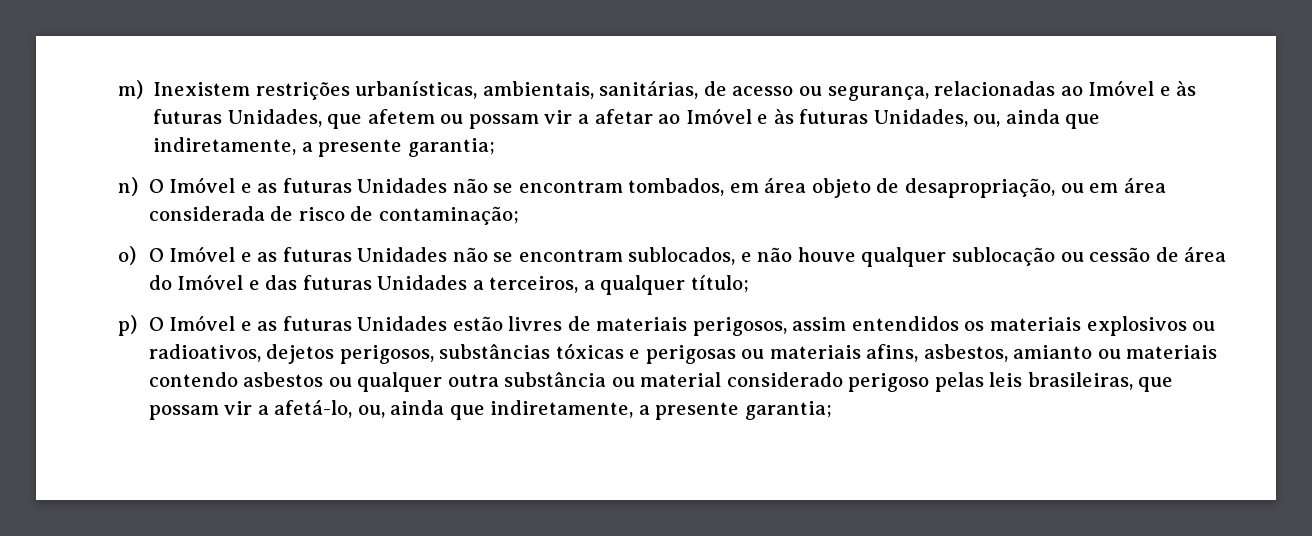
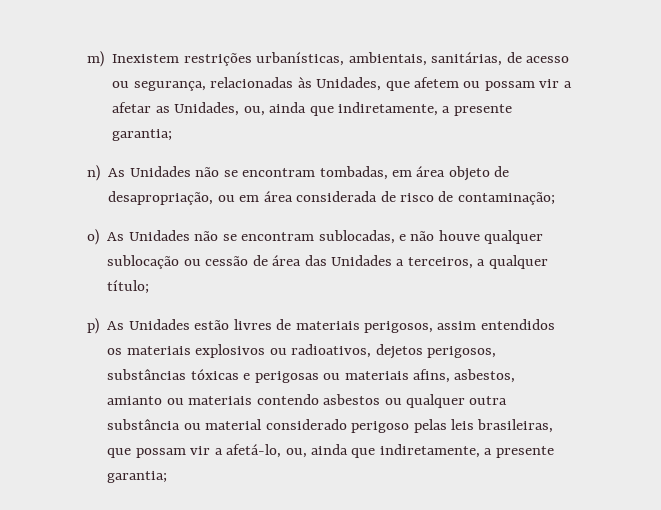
- m) Inexistem restrições urbanísticas, ambientais, sanitárias, de acesso ou segurança, relacionadas ao Imóvel e às futuras Unidades, que afetem ou possam vir a afetar ao Imóvel e às futuras Unidades, ou, ainda que indiretamente, a presente garantia;
+ m) Inexistem restrições urbanísticas, ambientais, sanitárias, de acesso ou segurança, relacionadas às Unidades, que afetem ou possam vir a afetar as Unidades, ou, ainda que indiretamente, a presente garantia;
- n) O Imóvel e as futuras Unidades não se encontram tombados, em área objeto de desapropriação, ou em área considerada de risco de contaminação;
+ n) As Unidades não se encontram tombadas, em área objeto de desapropriação, ou em área considerada de risco de contaminação;
- o) O Imóvel e as futuras Unidades não se encontram sublocados, e não houve qualquer sublocação ou cessão de área do Imóvel e das futuras Unidades a terceiros, a qualquer título;
+ o) As Unidades não se encontram sublocadas, e não houve qualquer sublocação ou cessão de área das Unidades a terceiros, a qualquer título;
- p) O Imóvel e as futuras Unidades estão livres de materiais perigosos, assim entendidos os materiais explosivos ou radioativos, dejetos perigosos, substâncias tóxicas e perigosas ou materiais afins, asbestos, amianto ou materiais contendo asbestos ou qualquer outra substância ou material considerado perigoso pelas leis brasileiras, que possam vir a afetá-lo, ou, ainda que indiretamente, a presente garantia;
+ p) As Unidades estão livres de materiais perigosos, assim entendidos os materiais explosivos ou radioativos, dejetos perigosos, substâncias tóxicas e perigosas ou materiais afins, asbestos, amianto ou materiais contendo asbestos ou qualquer outra substância ou material considerado perigoso pelas leis brasileiras, que possam vir a afetá-lo, ou, ainda que indiretamente, a presente garantia;

